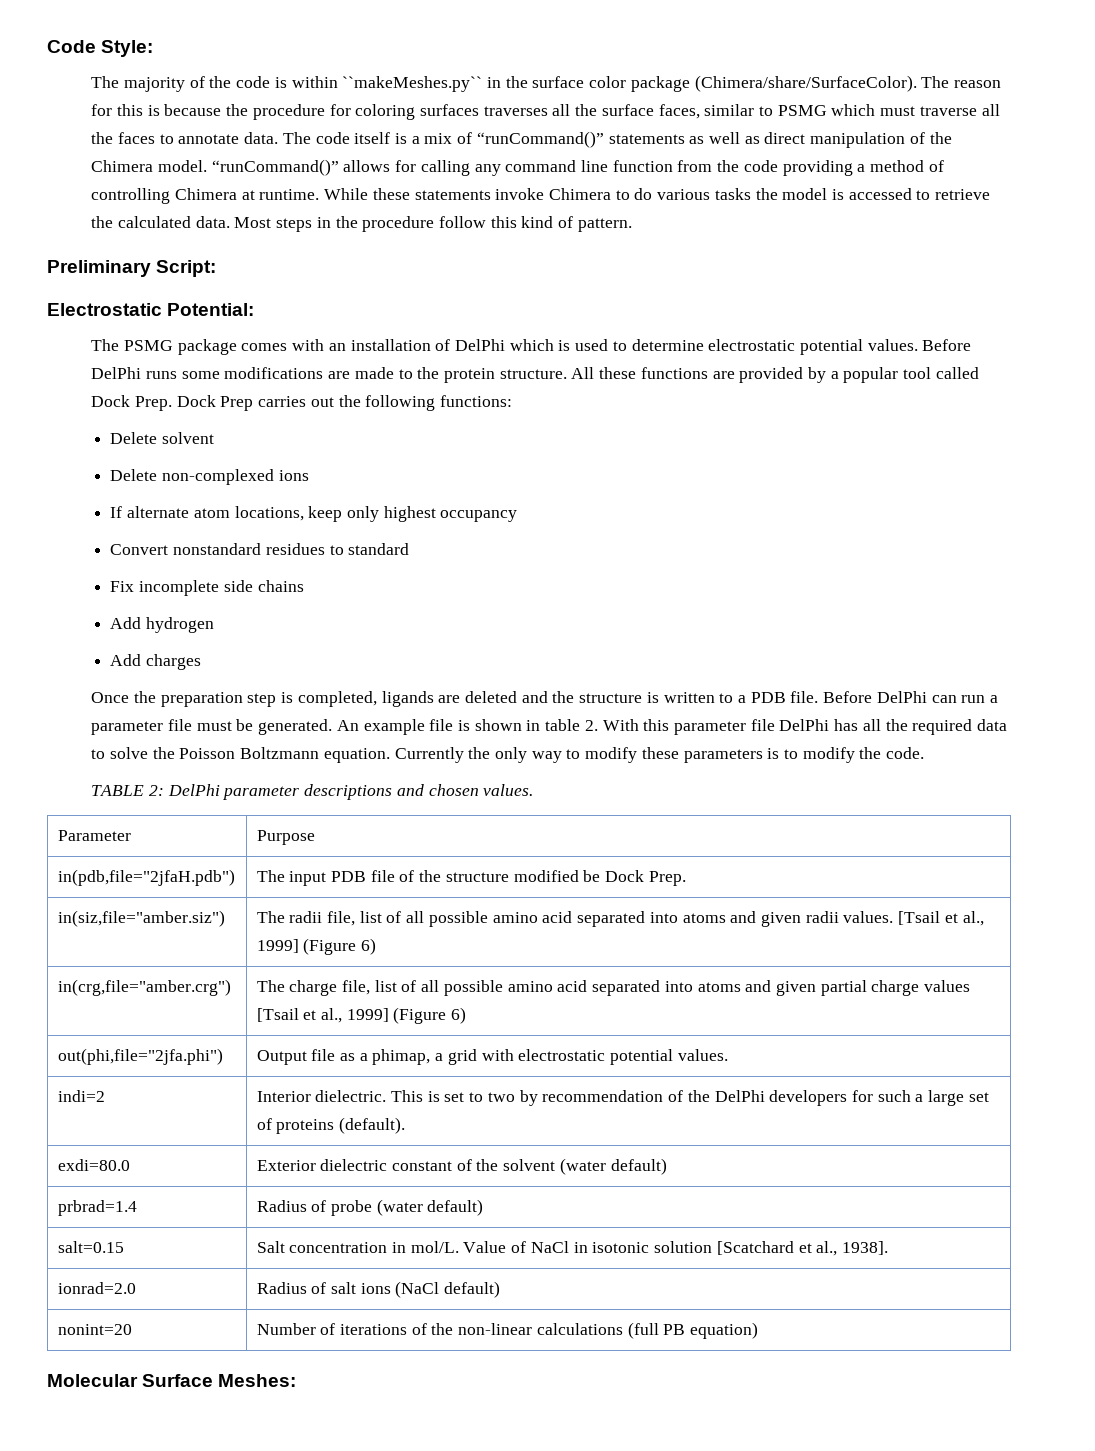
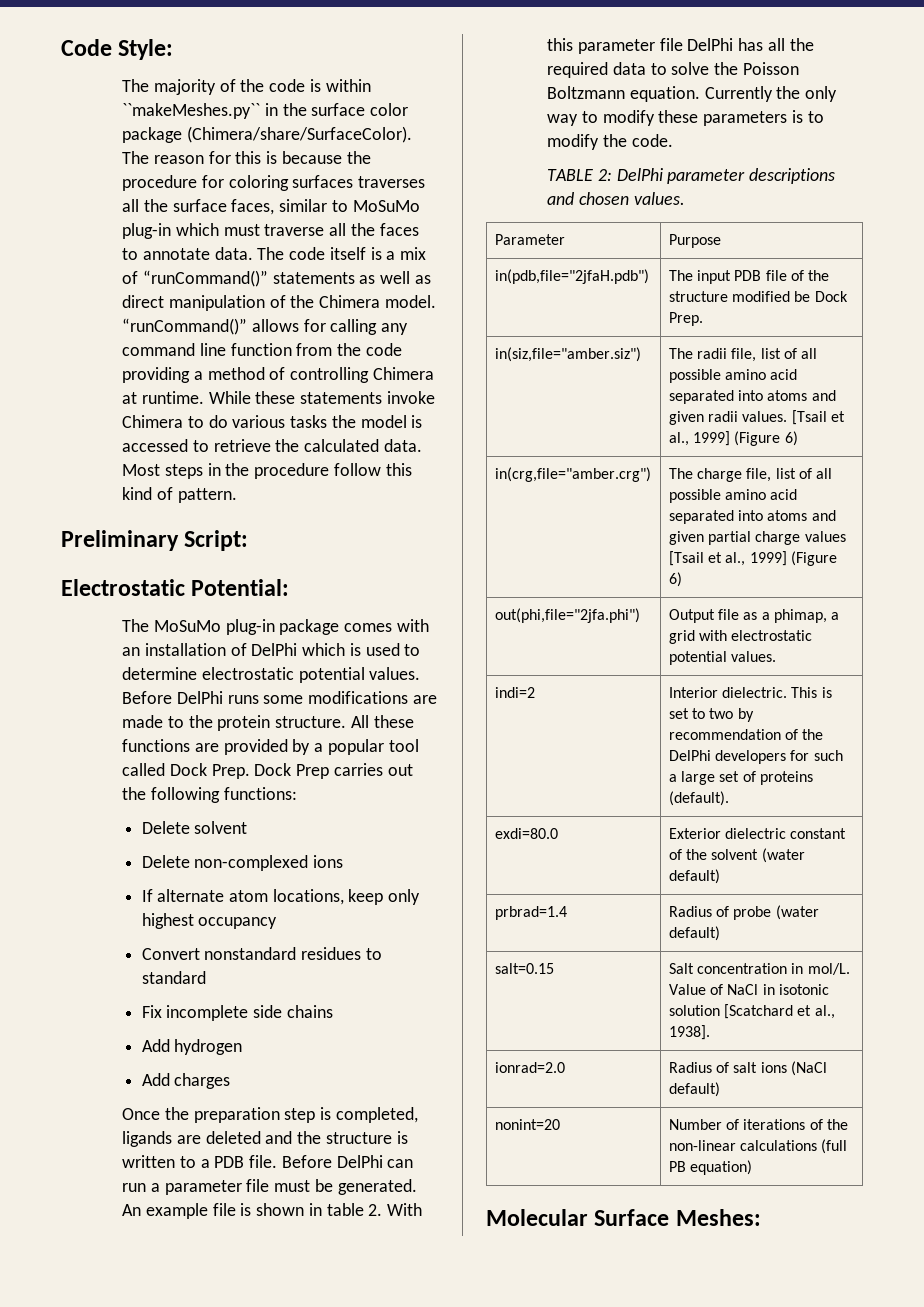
- The reason for this is because the procedure for coloring surfaces traverses all the surface faces, similar to PSMG which must traverse all the faces to annotate data.
+ The reason for this is because the procedure for coloring surfaces traverses all the surface faces, similar to MoSuMo plug-in which must traverse all the faces to annotate data.
- The PSMG package comes with an installation of DelPhi which is used to determine electrostatic potential values.
+ The MoSuMo plug-in package comes with an installation of DelPhi which is used to determine electrostatic potential values.

